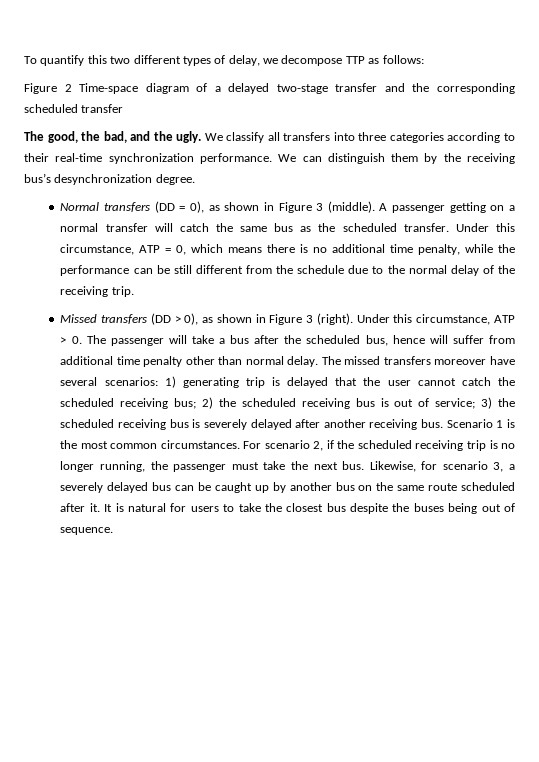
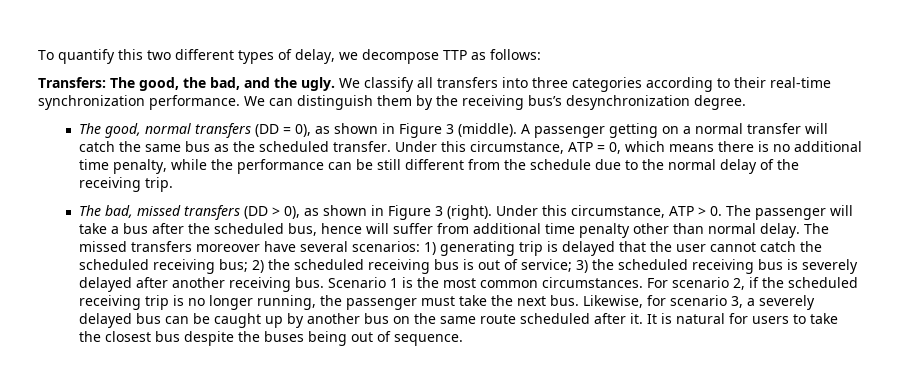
- Figure 2 Time-space diagram of a delayed two-stage transfer and the corresponding scheduled transfer
- The good, the bad, and the ugly.
+ Transfers: The good, the bad, and the ugly.
- Normal transfers (DD = 0), as shown in Figure 3 (middle).
+ The good, normal transfers (DD = 0), as shown in Figure 3 (middle).
- Missed transfers (DD > 0), as shown in Figure 3 (right).
+ The bad, missed transfers (DD > 0), as shown in Figure 3 (right).

